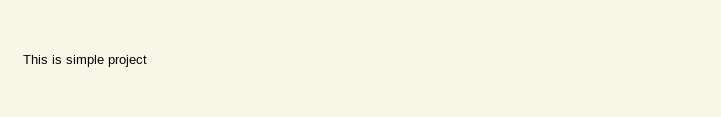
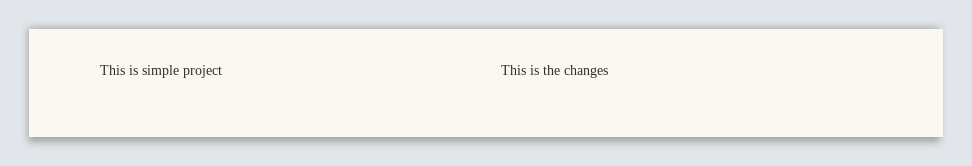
+ This is the changes

